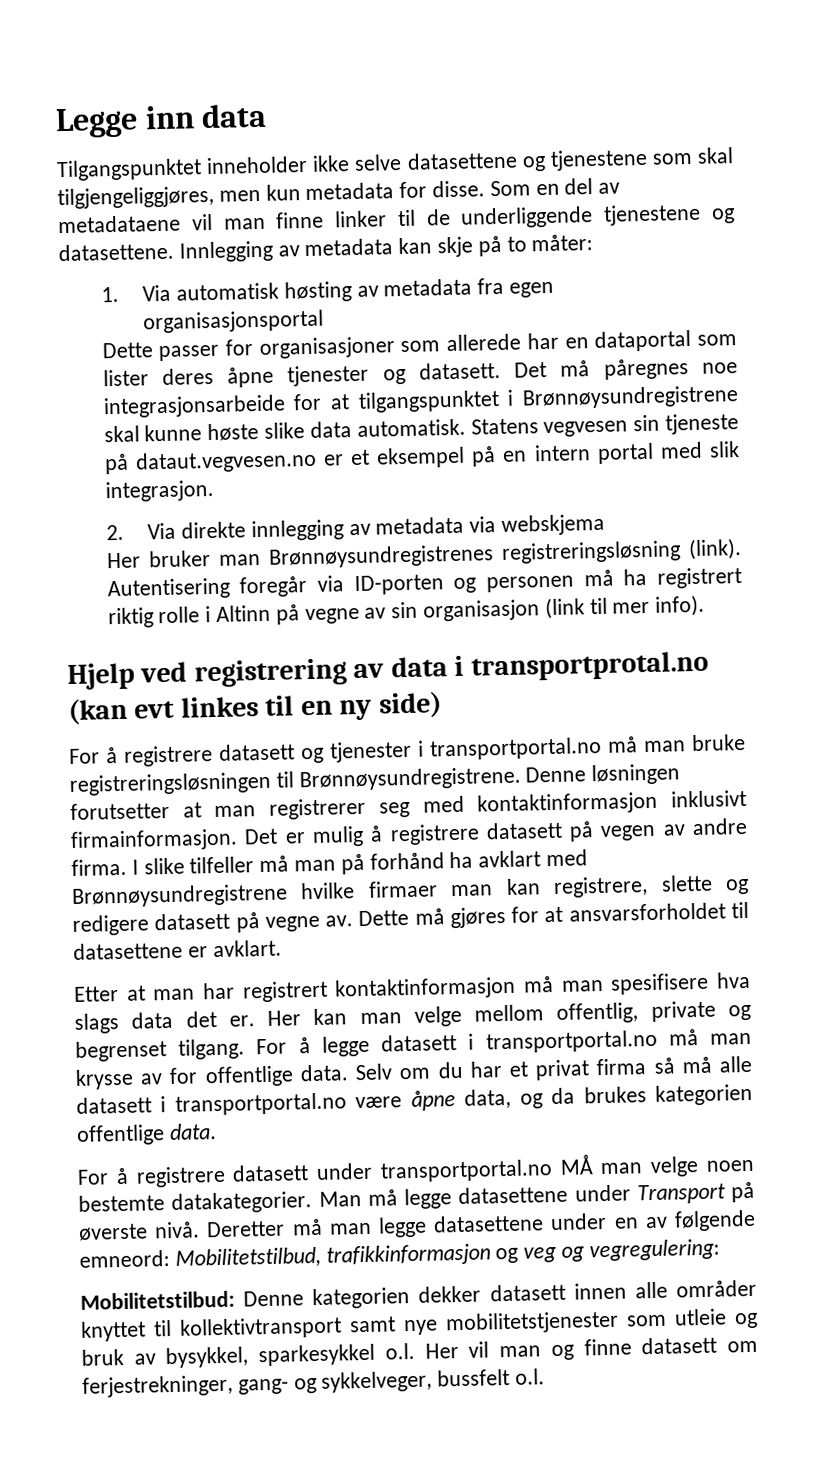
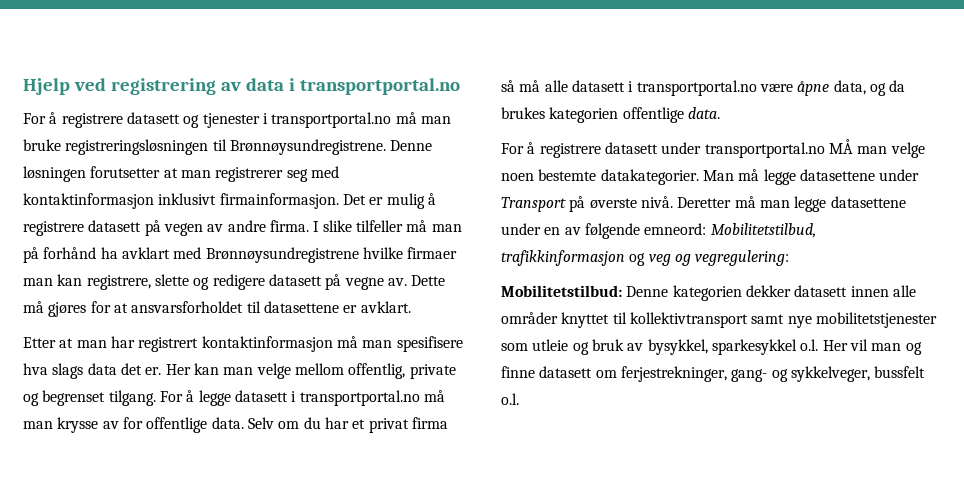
- Legge inn data
- Tilgangspunktet inneholder ikke selve datasettene og tjenestene som skal tilgjengeliggjøres, men kun metadata for disse. Som en del av metadataene vil man finne linker til de underliggende tjenestene og datasettene. Innlegging av metadata kan skje på to måter:
- 1. Via automatisk høsting av metadata fra egen organisasjonsportal
- Dette passer for organisasjoner som allerede har en dataportal som lister deres åpne tjenester og datasett. Det må påregnes noe integrasjonsarbeide for at tilgangspunktet i Brønnøysundregistrene skal kunne høste slike data automatisk. Statens vegvesen sin tjeneste på dataut.vegvesen.no er et eksempel på en intern portal med slik integrasjon.
- 2. Via direkte innlegging av metadata via webskjema
- Her bruker man Brønnøysundregistrenes registreringsløsning (link). Autentisering foregår via ID-porten og personen må ha registrert riktig rolle i Altinn på vegne av sin organisasjon (link til mer info).
- Hjelp ved registrering av data i transportprotal.no (kan evt linkes til en ny side)
+ Hjelp ved registrering av data i transportportal.no

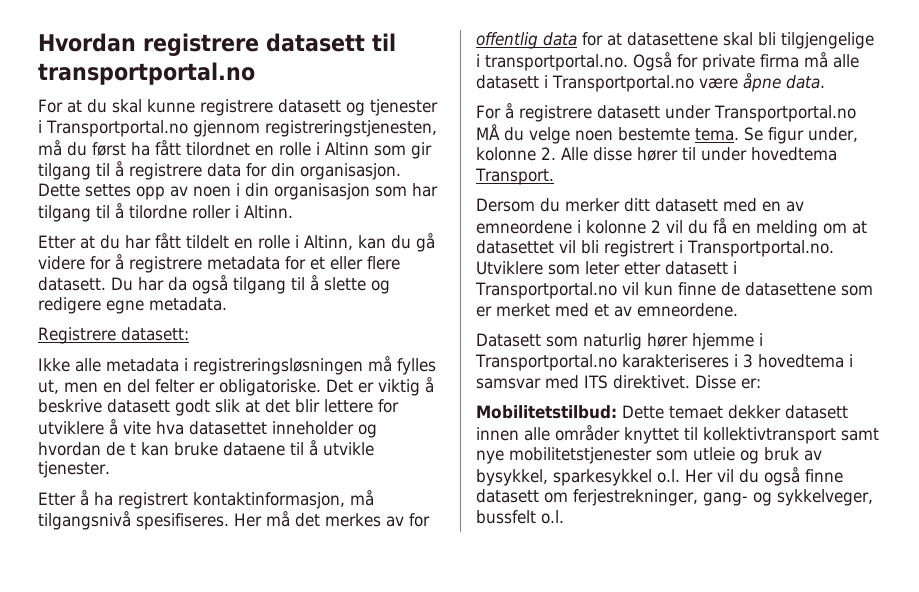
- Hjelp ved registrering av data i transportportal.no
- For å registrere datasett og tjenester i transportportal.no må man bruke registreringsløsningen til Brønnøysundregistrene. Denne løsningen forutsetter at man registrerer seg med kontaktinformasjon inklusivt firmainformasjon. Det er mulig å registrere datasett på vegen av andre firma. I slike tilfeller må man på forhånd ha avklart med Brønnøysundregistrene hvilke firmaer man kan registrere, slette og redigere datasett på vegne av. Dette må gjøres for at ansvarsforholdet til datasettene er avklart.
- Etter at man har registrert kontaktinformasjon må man spesifisere hva slags data det er. Her kan man velge mellom offentlig, private og begrenset tilgang. For å legge datasett i transportportal.no må man krysse av for offentlige data. Selv om du har et privat firma så må alle datasett i transportportal.no være åpne data, og da brukes kategorien offentlige data.
+ Hvordan registrere datasett til transportportal.no
+ For at du skal kunne registrere datasett og tjenester i Transportportal.no gjennom registreringstjenesten, må du først ha fått tilordnet en rolle i Altinn som gir tilgang til å registrere data for din organisasjon. Dette settes opp av noen i din organisasjon som har tilgang til å tilordne roller i Altinn.
+ Etter at du har fått tildelt en rolle i Altinn, kan du gå videre for å registrere metadata for et eller flere datasett. Du har da også tilgang til å slette og redigere egne metadata.
+ Registrere datasett:
+ Ikke alle metadata i registreringsløsningen må fylles ut, men en del felter er obligatoriske. Det er viktig å beskrive datasett godt slik at det blir lettere for utviklere å vite hva datasettet inneholder og hvordan de t kan bruke dataene til å utvikle tjenester.
+ Etter å ha registrert kontaktinformasjon, må tilgangsnivå spesifiseres. Her må det merkes av for offentlig data for at datasettene skal bli tilgjengelige i transportportal.no. Også for private firma må alle datasett i Transportportal.no være åpne data.
- For å registrere datasett under transportportal.no MÅ man velge noen bestemte datakategorier. Man må legge datasettene under Transport på øverste nivå. Deretter må man legge datasettene under en av følgende emneord: Mobilitetstilbud, trafikkinformasjon og veg og vegregulering:
+ For å registrere datasett under Transportportal.no MÅ du velge noen bestemte tema. Se figur under, kolonne 2. Alle disse hører til under hovedtema Transport.
+ Dersom du merker ditt datasett med en av emneordene i kolonne 2 vil du få en melding om at datasettet vil bli registrert i Transportportal.no. Utviklere som leter etter datasett i Transportportal.no vil kun finne de datasettene som er merket med et av emneordene.
+ Datasett som naturlig hører hjemme i Transportportal.no karakteriseres i 3 hovedtema i samsvar med ITS direktivet. Disse er:
- Mobilitetstilbud: Denne kategorien dekker datasett innen alle områder knyttet til kollektivtransport samt nye mobilitetstjenester som utleie og bruk av bysykkel, sparkesykkel o.l. Her vil man og finne datasett om ferjestrekninger, gang- og sykkelveger, bussfelt o.l.
+ Mobilitetstilbud: Dette temaet dekker datasett innen alle områder knyttet til kollektivtransport samt nye mobilitetstjenester som utleie og bruk av bysykkel, sparkesykkel o.l. Her vil du også finne datasett om ferjestrekninger, gang- og sykkelveger, bussfelt o.l.

